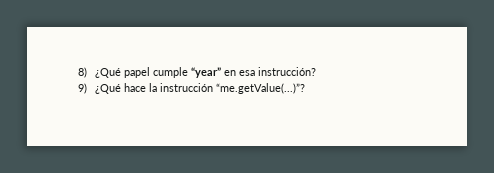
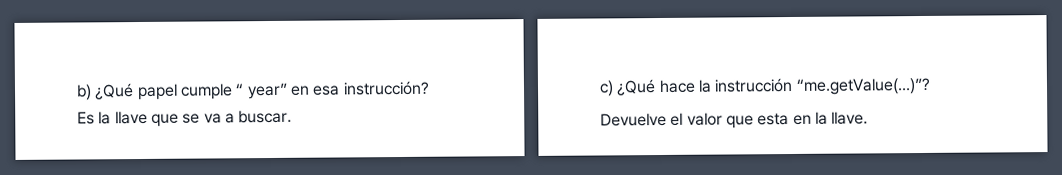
- 8) ¿Qué papel cumple “year” en esa instrucción?
+ b) ¿Qué papel cumple “ year” en esa instrucción?
- 9) ¿Qué hace la instrucción “me.getValue(...)”?
+ Es la llave que se va a buscar.
+ c) ¿Qué hace la instrucción “me.getValue(...)”?
+ Devuelve el valor que esta en la llave.

